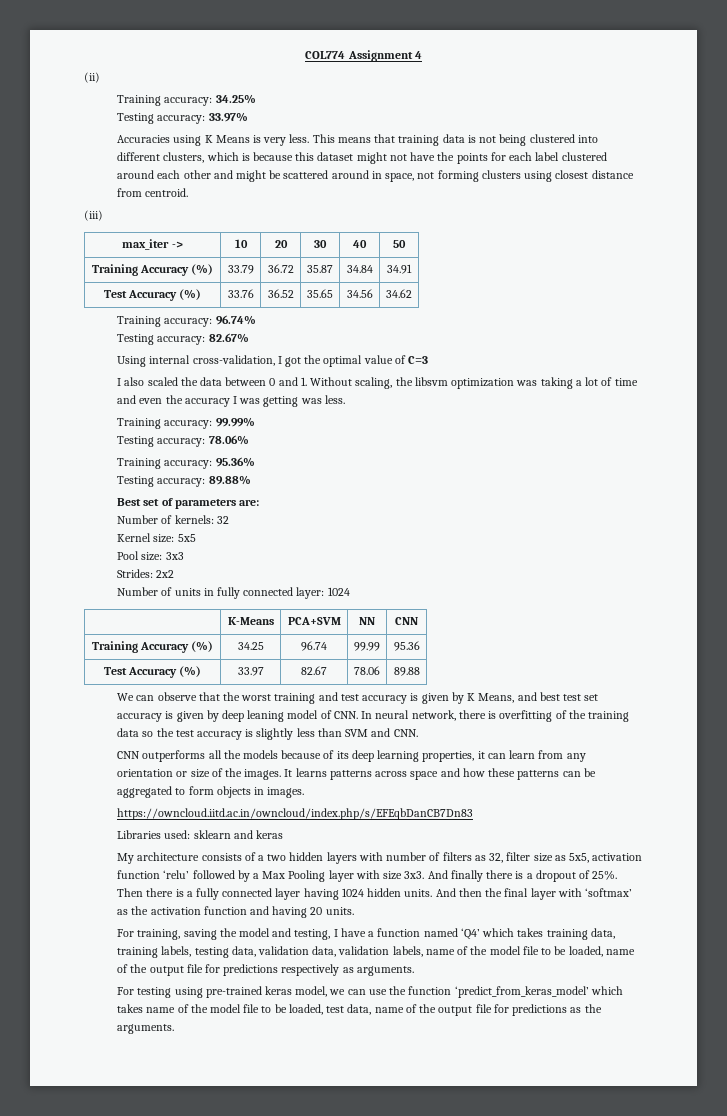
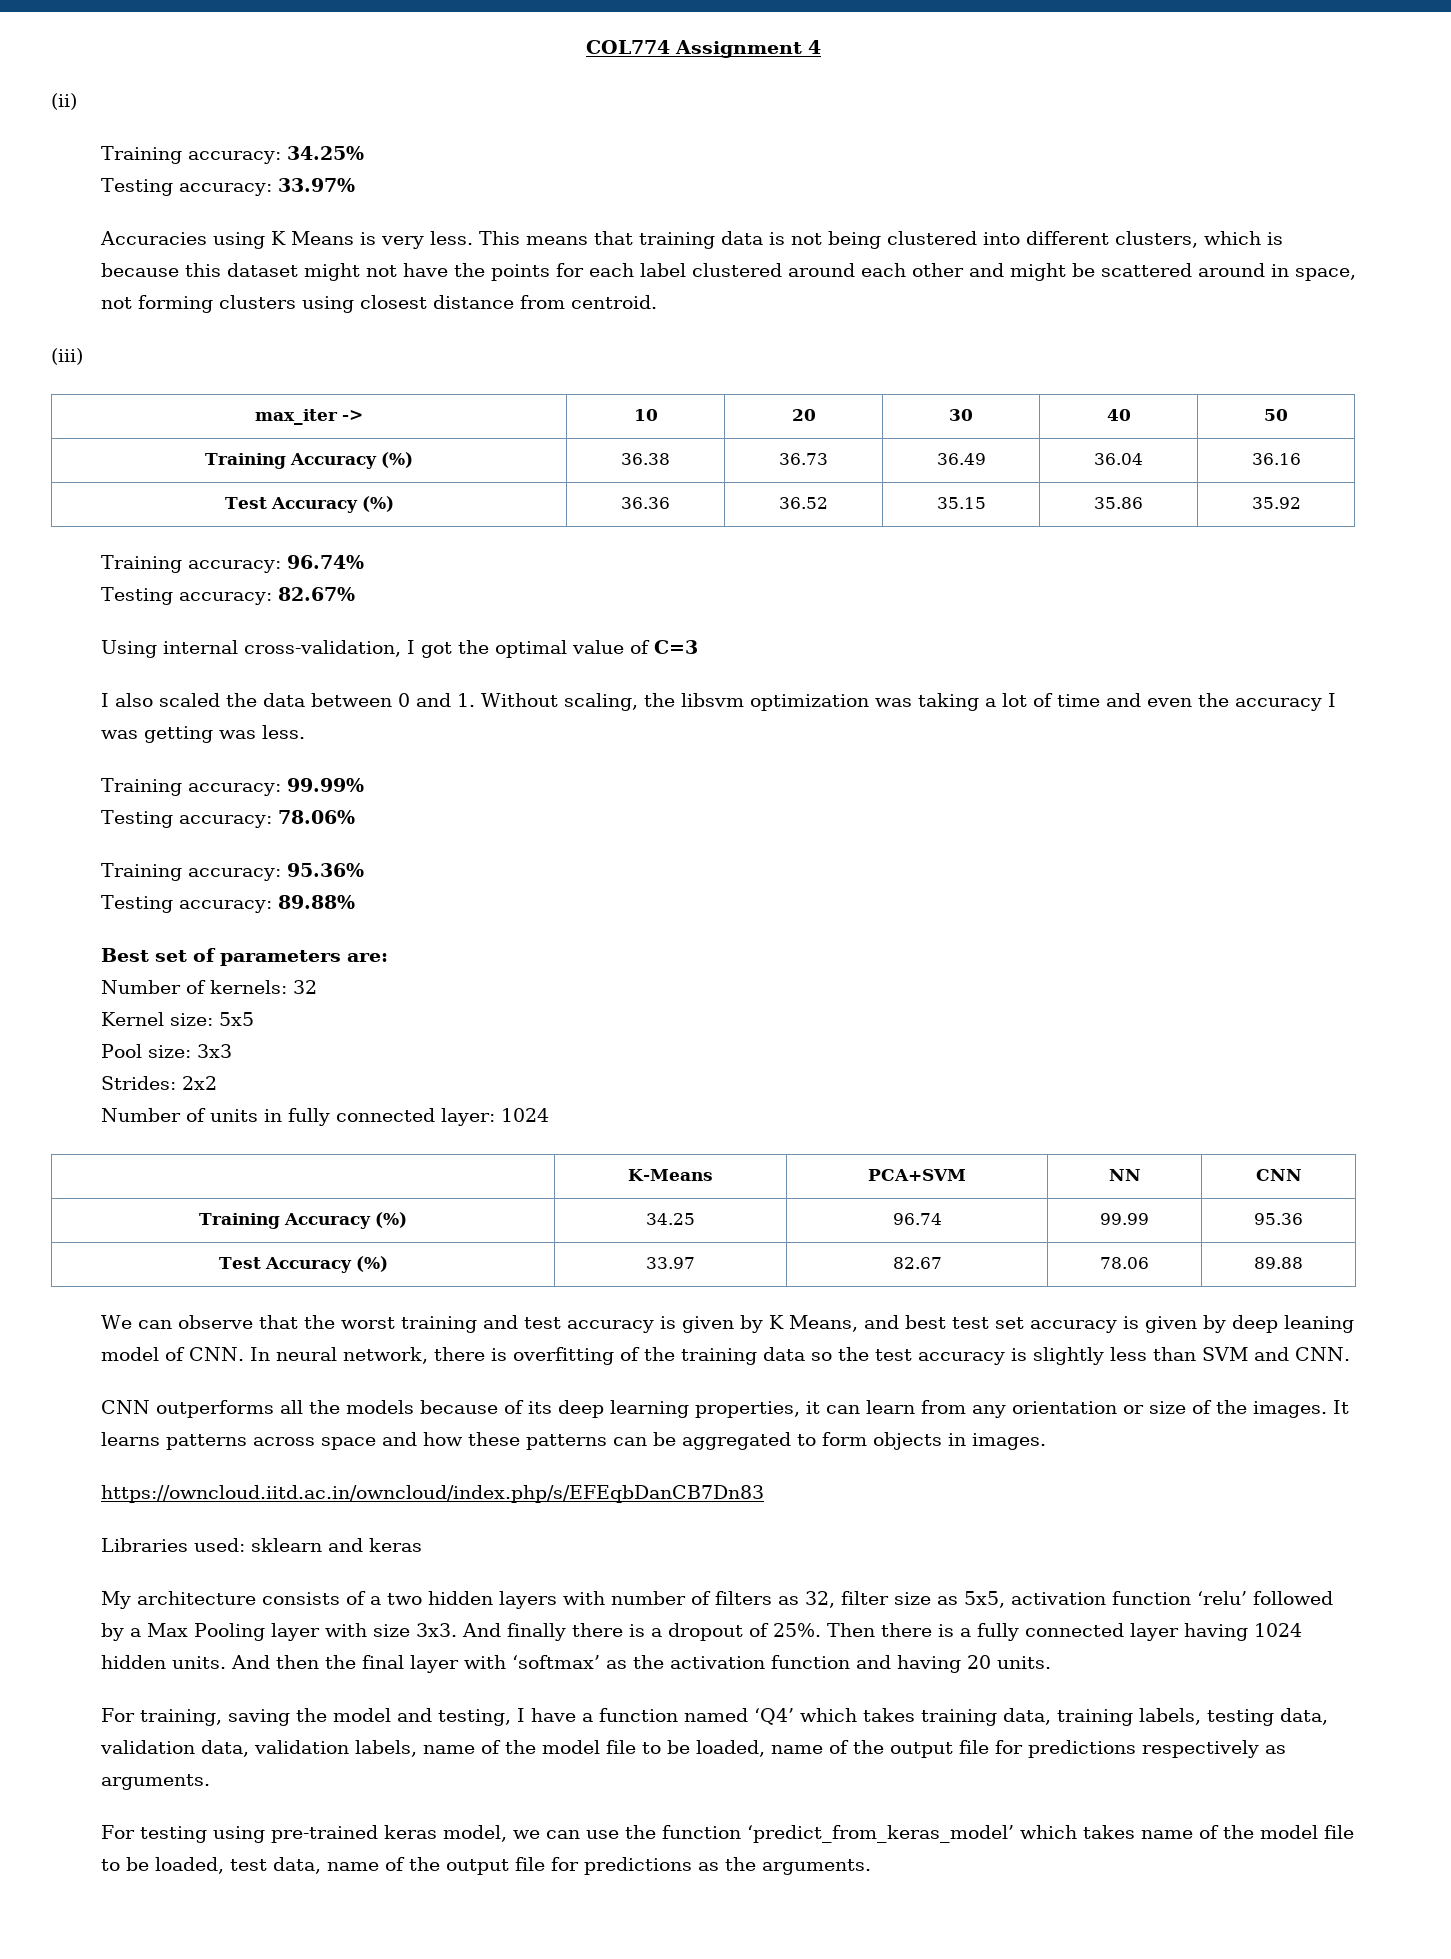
- Training Accuracy (%) | 33.79 | 36.72 | 35.87 | 34.84 | 34.91
- Test Accuracy (%) | 33.76 | 36.52 | 35.65 | 34.56 | 34.62
+ Training Accuracy (%) | 36.38 | 36.73 | 36.49 | 36.04 | 36.16
+ Test Accuracy (%) | 36.36 | 36.52 | 35.15 | 35.86 | 35.92

